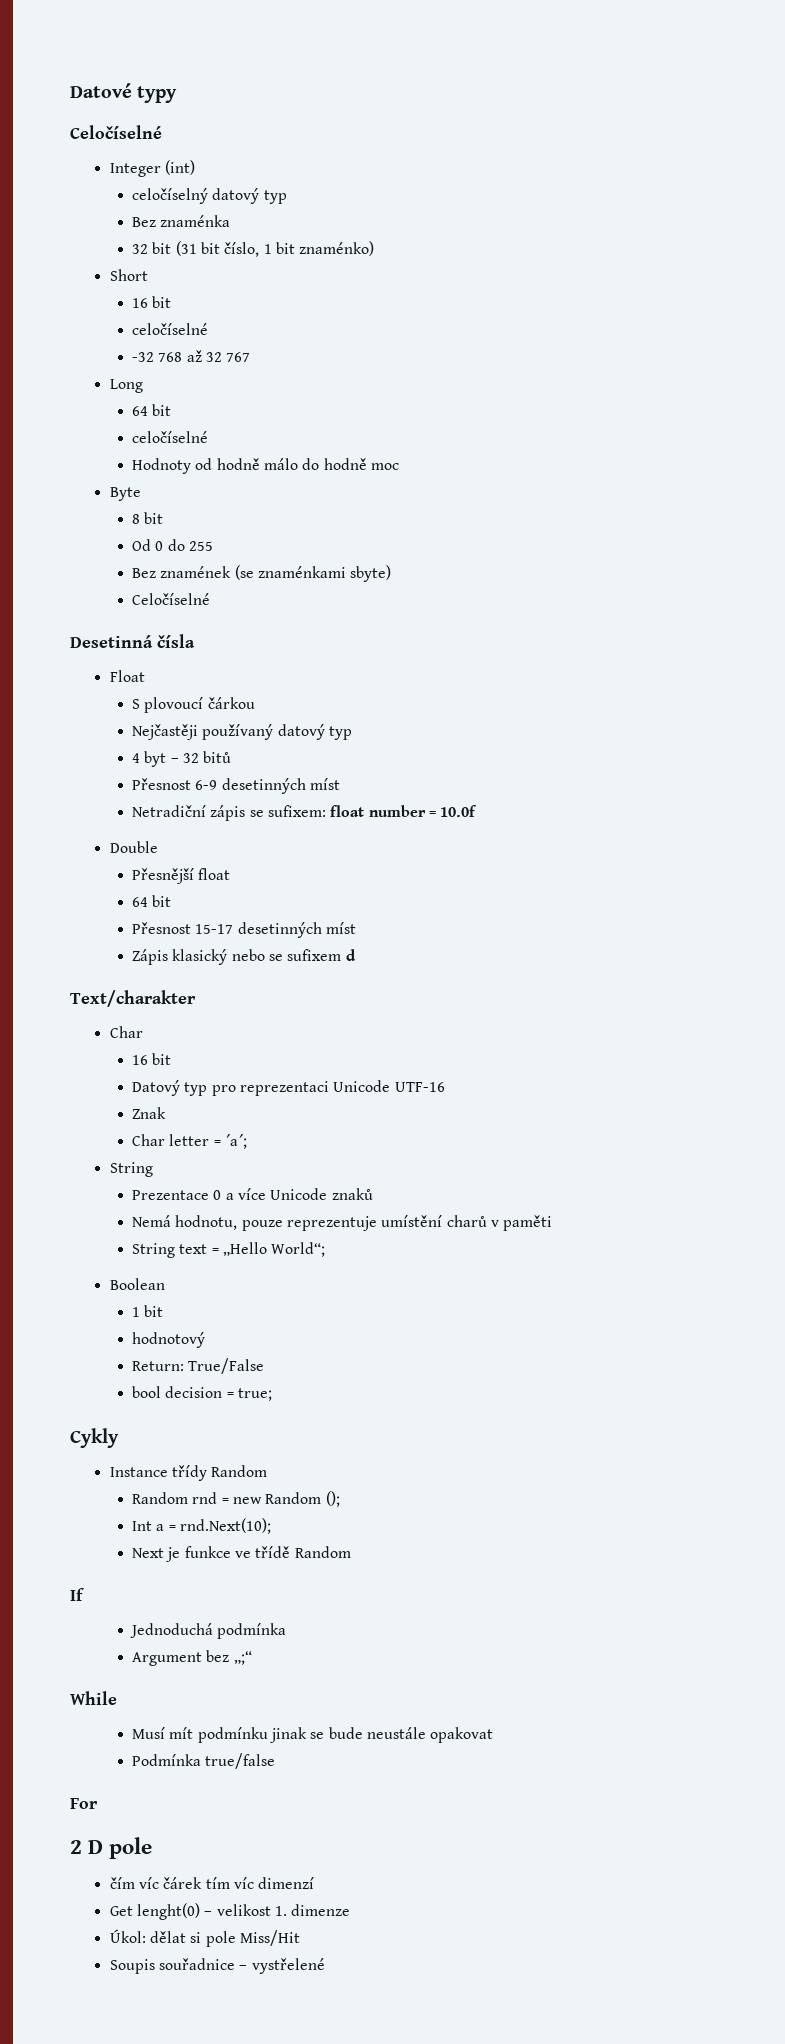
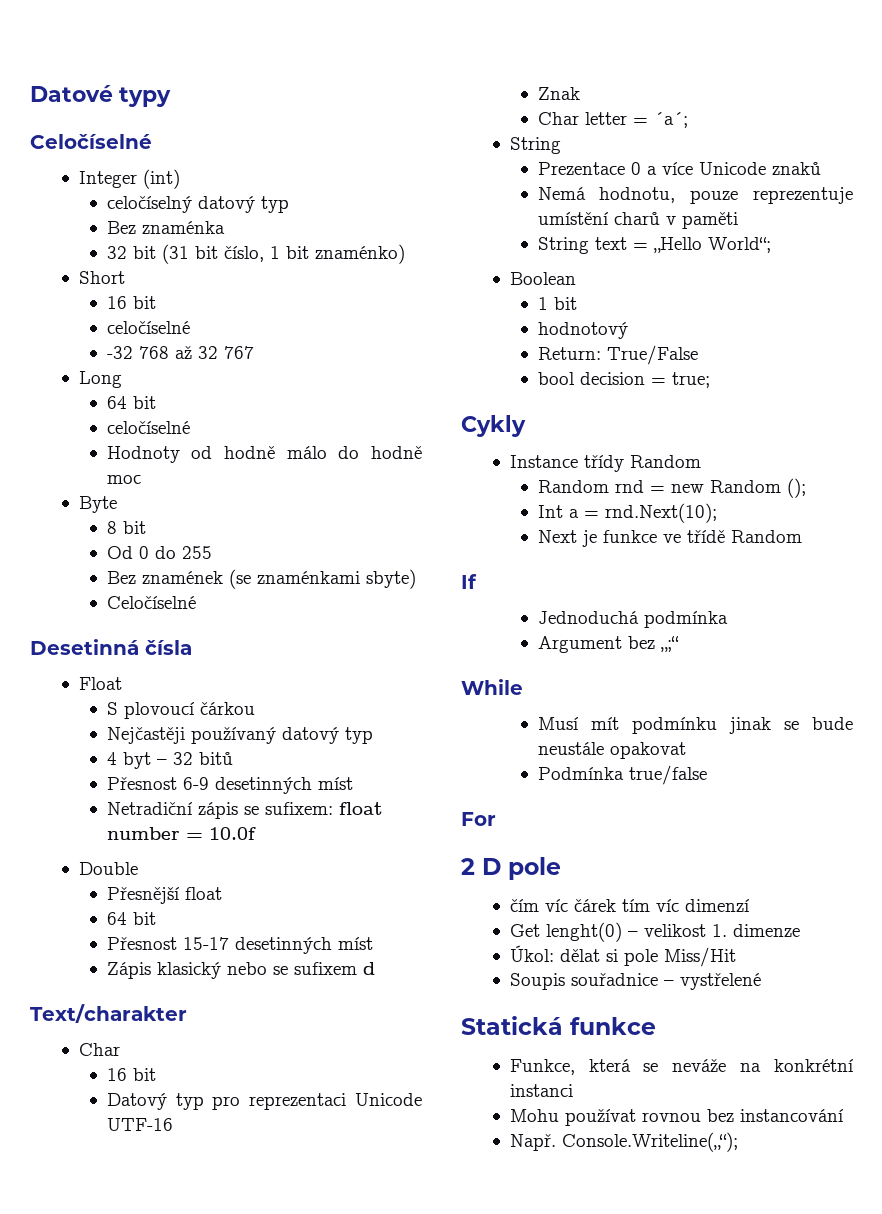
+ Statická funkce
+ Funkce, která se neváže na konkrétní instanci
+ Mohu používat rovnou bez instancování
+ Např. Console.Writeline(„“);

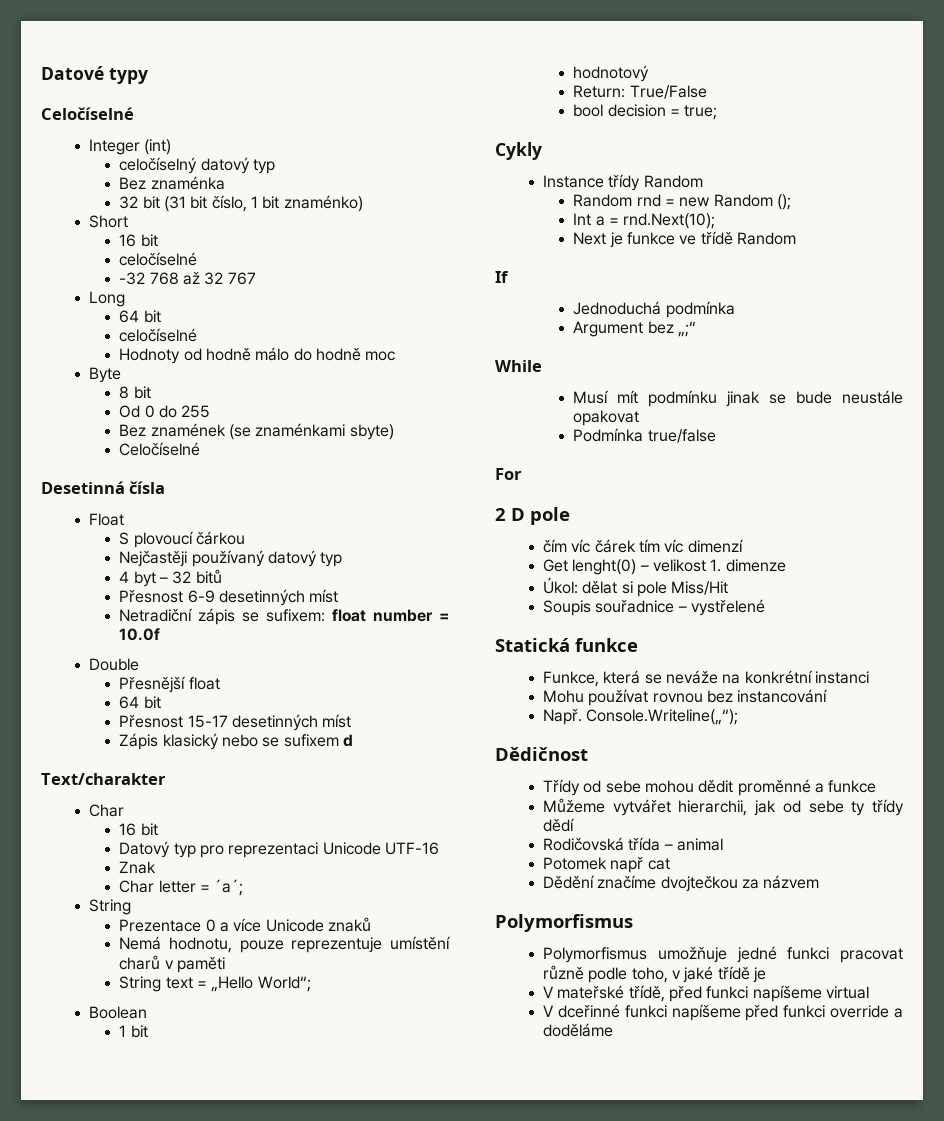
+ Dědičnost
+ Třídy od sebe mohou dědit proměnné a funkce
+ Můžeme vytvářet hierarchii, jak od sebe ty třídy dědí
+ Rodičovská třída – animal
+ Potomek např cat
+ Dědění značíme dvojtečkou za názvem
+ Polymorfismus
+ Polymorfismus umožňuje jedné funkci pracovat různě podle toho, v jaké třídě je
+ V mateřské třídě, před funkci napíšeme virtual
+ V dceřinné funkci napíšeme před funkci override a doděláme

